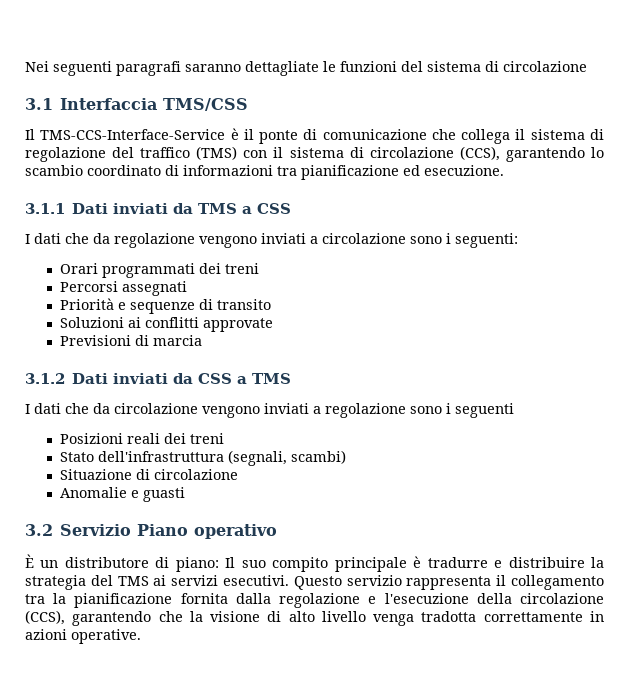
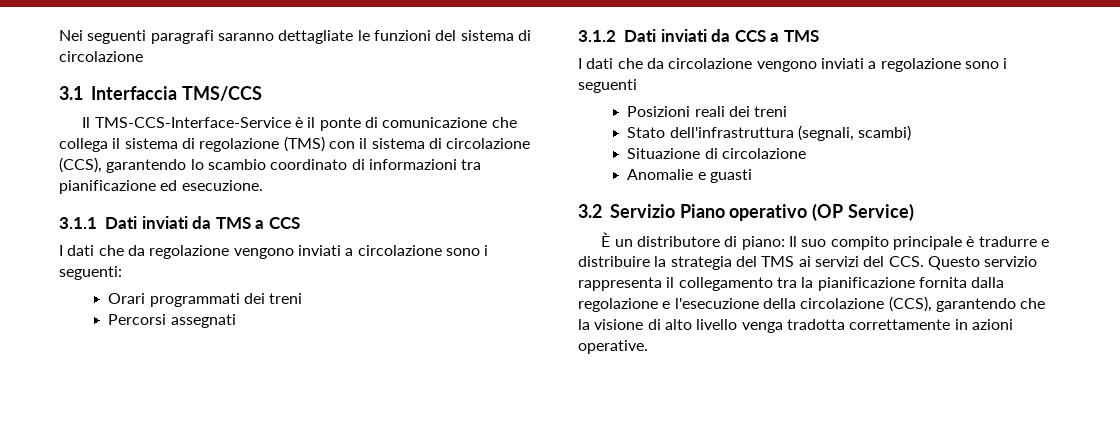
- 3.1 Interfaccia TMS/CSS
+ 3.1 Interfaccia TMS/CCS
- Il TMS-CCS-Interface-Service è il ponte di comunicazione che collega il sistema di regolazione del traffico (TMS) con il sistema di circolazione (CCS), garantendo lo scambio coordinato di informazioni tra pianificazione ed esecuzione.
+ Il TMS-CCS-Interface-Service è il ponte di comunicazione che collega il sistema di regolazione (TMS) con il sistema di circolazione (CCS), garantendo lo scambio coordinato di informazioni tra pianificazione ed esecuzione.
- 3.1.1 Dati inviati da TMS a CSS
+ 3.1.1 Dati inviati da TMS a CCS
- Priorità e sequenze di transito
- Soluzioni ai conflitti approvate
- Previsioni di marcia
- 3.1.2 Dati inviati da CSS a TMS
+ 3.1.2 Dati inviati da CCS a TMS
- 3.2 Servizio Piano operativo
+ 3.2 Servizio Piano operativo (OP Service)
- È un distributore di piano: Il suo compito principale è tradurre e distribuire la strategia del TMS ai servizi esecutivi. Questo servizio rappresenta il collegamento tra la pianificazione fornita dalla regolazione e l'esecuzione della circolazione (CCS), garantendo che la visione di alto livello venga tradotta correttamente in azioni operative.
+ È un distributore di piano: Il suo compito principale è tradurre e distribuire la strategia del TMS ai servizi del CCS. Questo servizio rappresenta il collegamento tra la pianificazione fornita dalla regolazione e l'esecuzione della circolazione (CCS), garantendo che la visione di alto livello venga tradotta correttamente in azioni operative.

